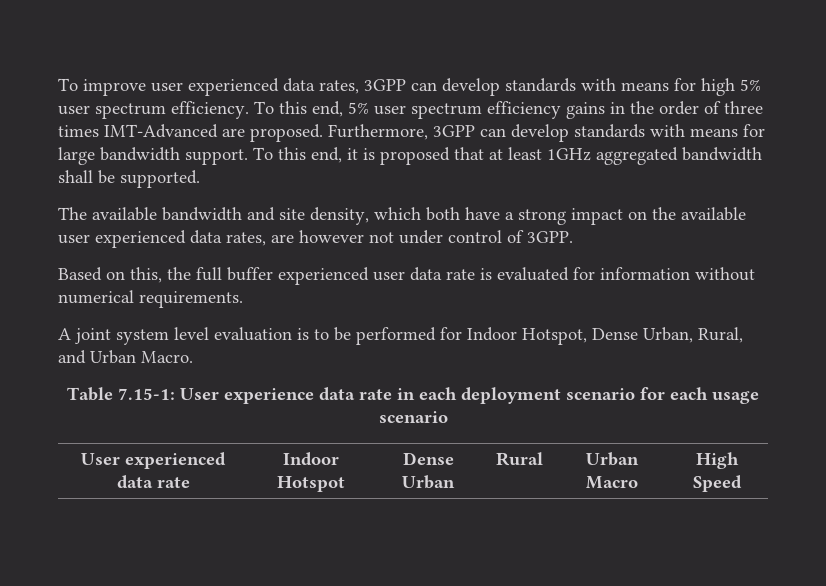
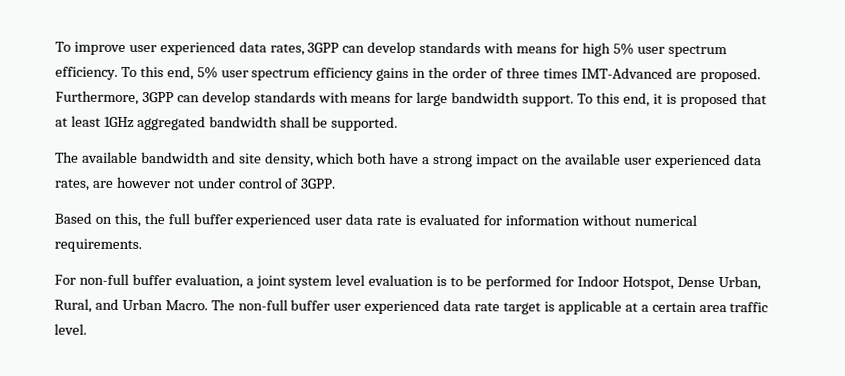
- A joint system level evaluation is to be performed for Indoor Hotspot, Dense Urban, Rural, and Urban Macro.
- Table 7.15-1: User experience data rate in each deployment scenario for each usage scenario
- User experienced data rate | Indoor Hotspot | Dense Urban | Rural | Urban Macro | High Speed
+ For non-full buffer evaluation, a joint system level evaluation is to be performed for Indoor Hotspot, Dense Urban, Rural, and Urban Macro. The non-full buffer user experienced data rate target is applicable at a certain area traffic level.

